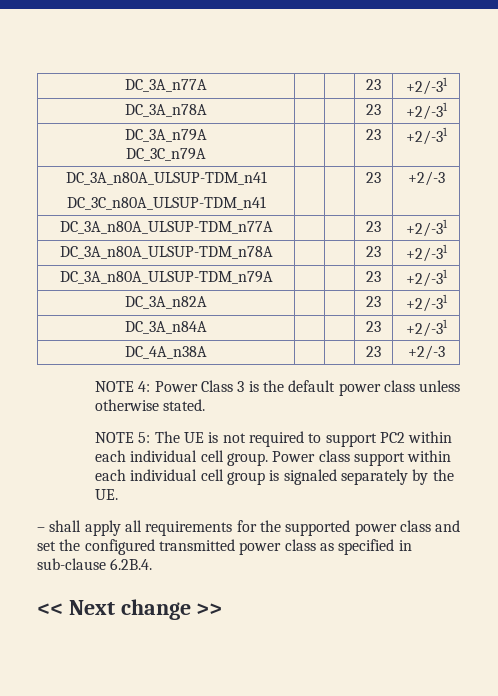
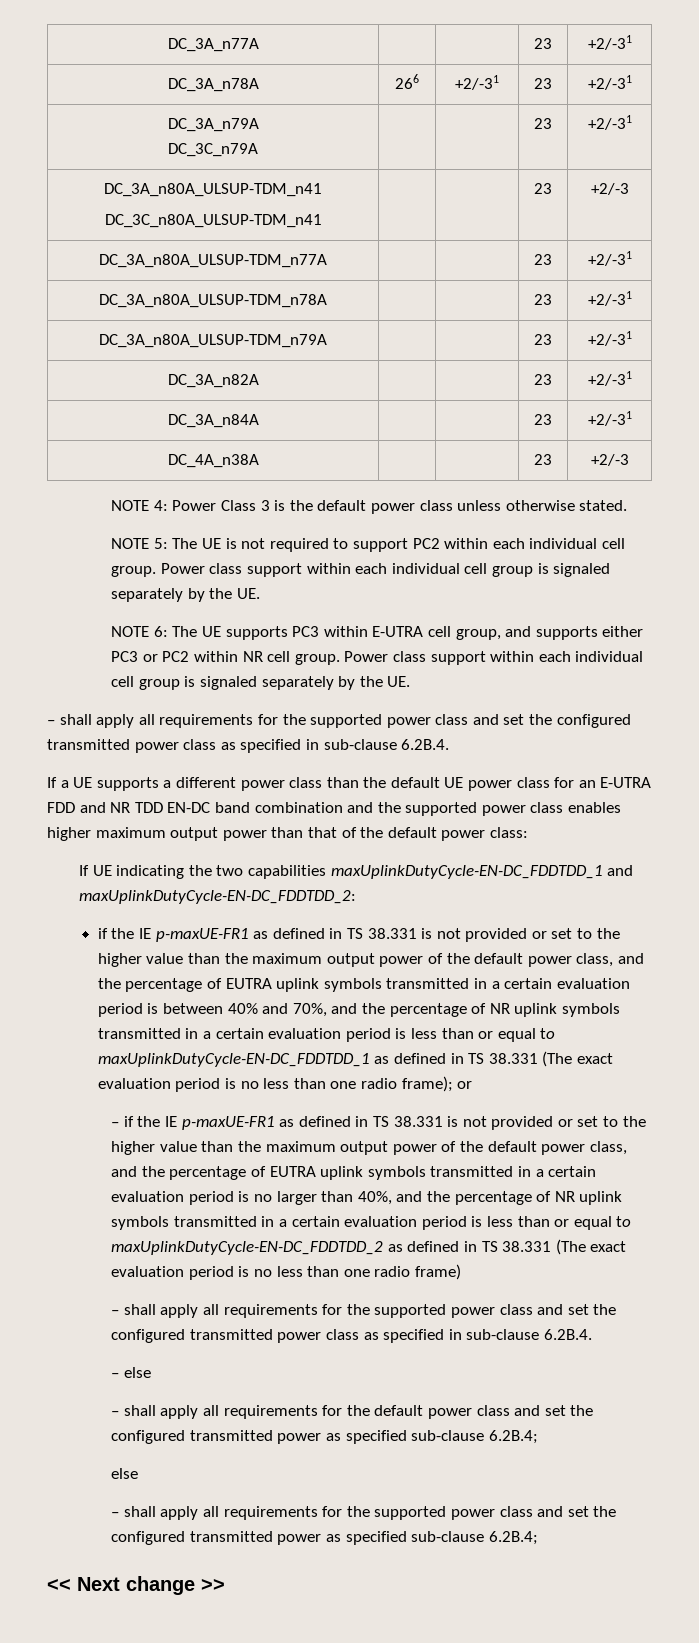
- DC_3A_n78A | | | 23 | +2/-31
+ DC_3A_n78A | 266 | +2/-31 | 23 | +2/-31
+ NOTE 6: The UE supports PC3 within E-UTRA cell group, and supports either PC3 or PC2 within NR cell group. Power class support within each individual cell group is signaled separately by the UE.
+ If a UE supports a different power class than the default UE power class for an E-UTRA FDD and NR TDD EN-DC band combination and the supported power class enables higher maximum output power than that of the default power class:
+ If UE indicating the two capabilities maxUplinkDutyCycle-EN-DC_FDDTDD_1 and maxUplinkDutyCycle-EN-DC_FDDTDD_2:
+ if the IE p-maxUE-FR1 as defined in TS 38.331 is not provided or set to the higher value than the maximum output power of the default power class, and the percentage of EUTRA uplink symbols transmitted in a certain evaluation period is between 40% and 70%, and the percentage of NR uplink symbols transmitted in a certain evaluation period is less than or equal to maxUplinkDutyCycle-EN-DC_FDDTDD_1 as defined in TS 38.331 (The exact evaluation period is no less than one radio frame); or
+ – if the IE p-maxUE-FR1 as defined in TS 38.331 is not provided or set to the higher value than the maximum output power of the default power class, and the percentage of EUTRA uplink symbols transmitted in a certain evaluation period is no larger than 40%, and the percentage of NR uplink symbols transmitted in a certain evaluation period is less than or equal to maxUplinkDutyCycle-EN-DC_FDDTDD_2 as defined in TS 38.331 (The exact evaluation period is no less than one radio frame)
+ – shall apply all requirements for the supported power class and set the configured transmitted power class as specified in sub-clause 6.2B.4.
+ – else
+ – shall apply all requirements for the default power class and set the configured transmitted power as specified sub-clause 6.2B.4;
+ else
+ – shall apply all requirements for the supported power class and set the configured transmitted power as specified sub-clause 6.2B.4;

